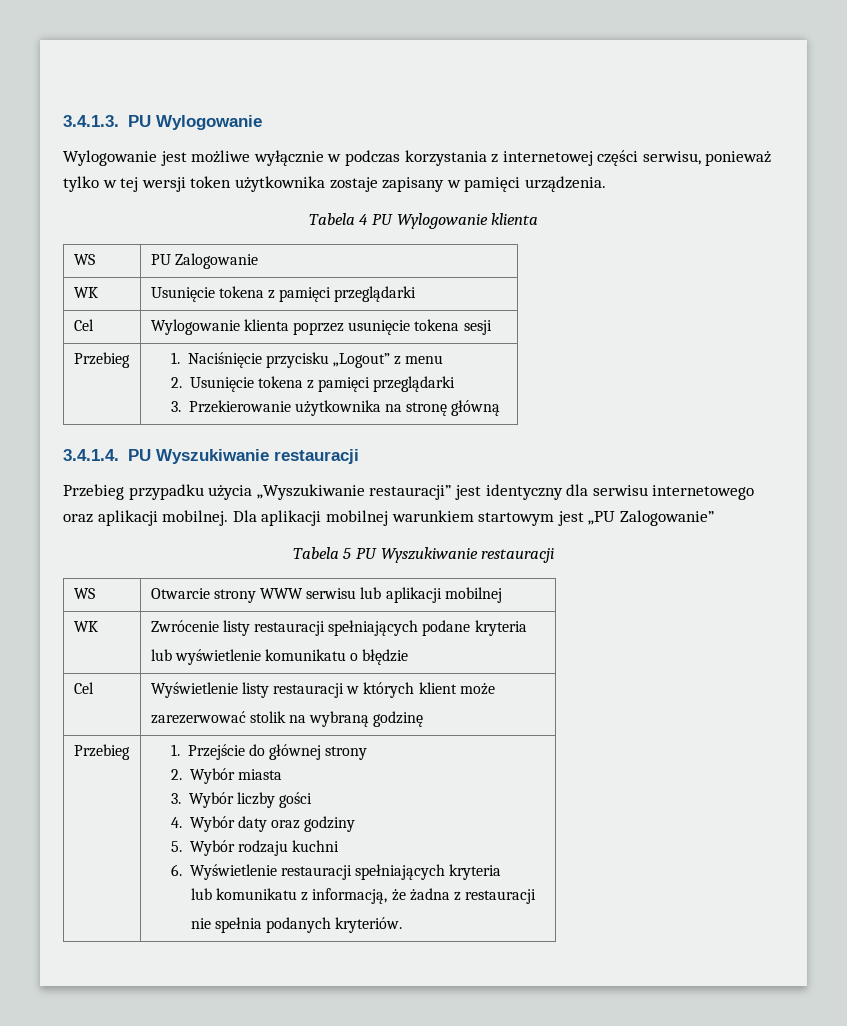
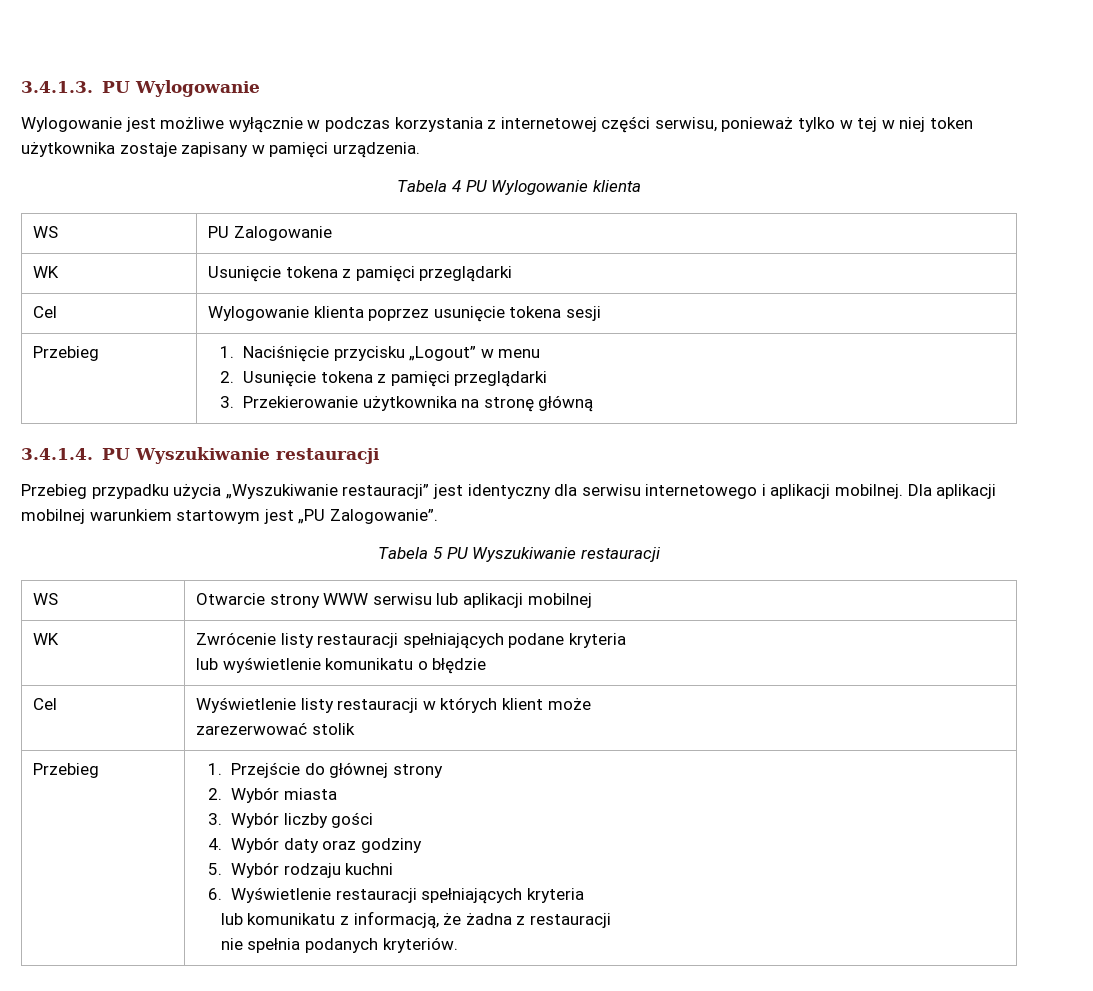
- Wylogowanie jest możliwe wyłącznie w podczas korzystania z internetowej części serwisu, ponieważ tylko w tej wersji token użytkownika zostaje zapisany w pamięci urządzenia.
+ Wylogowanie jest możliwe wyłącznie w podczas korzystania z internetowej części serwisu, ponieważ tylko w tej w niej token użytkownika zostaje zapisany w pamięci urządzenia.
- Przebieg | 1. Naciśnięcie przycisku „Logout” z menu
+ Przebieg | 1. Naciśnięcie przycisku „Logout” w menu
- Przebieg przypadku użycia „Wyszukiwanie restauracji” jest identyczny dla serwisu internetowego oraz aplikacji mobilnej.
+ Przebieg przypadku użycia „Wyszukiwanie restauracji” jest identyczny dla serwisu internetowego i aplikacji mobilnej.
- Dla aplikacji mobilnej warunkiem startowym jest „PU Zalogowanie”
+ Dla aplikacji mobilnej warunkiem startowym jest „PU Zalogowanie”.
  Cel | Wyświetlenie listy restauracji w których klient może
- zarezerwować stolik na wybraną godzinę
+ zarezerwować stolik

